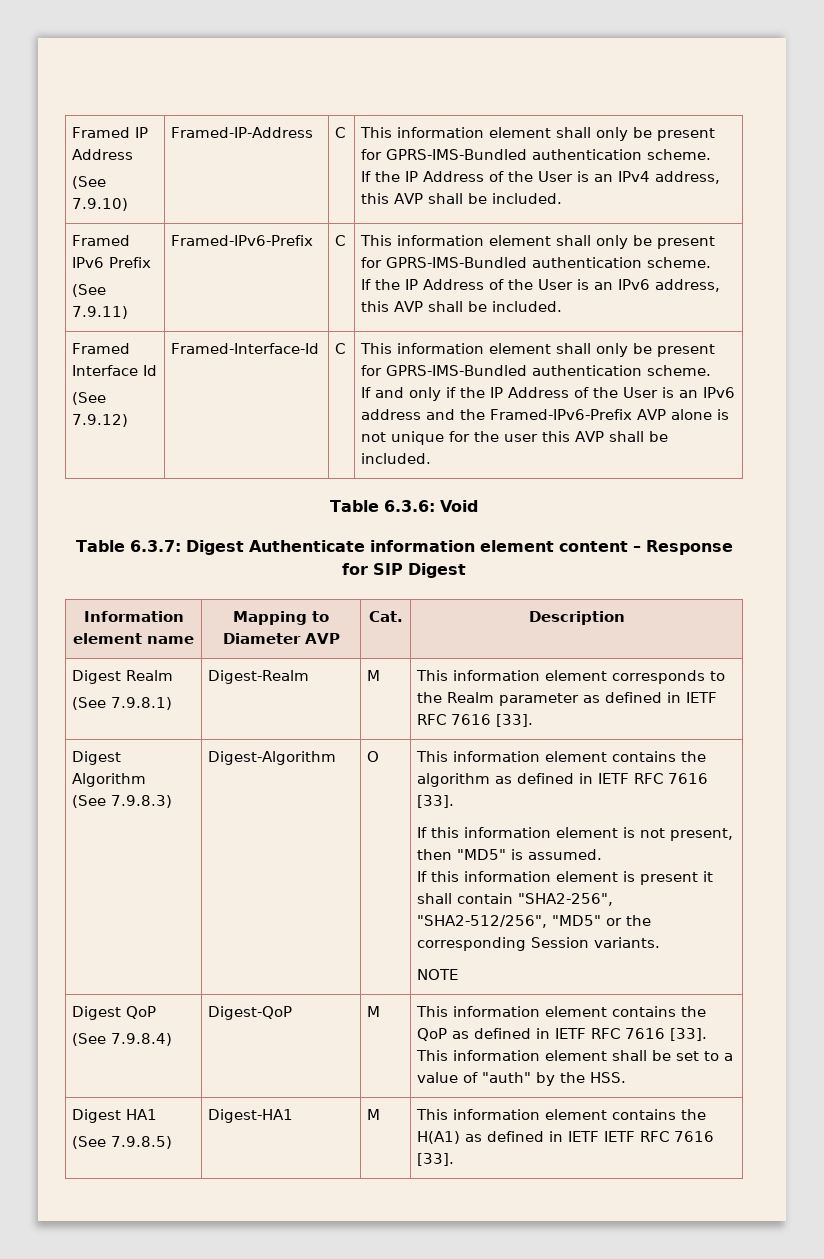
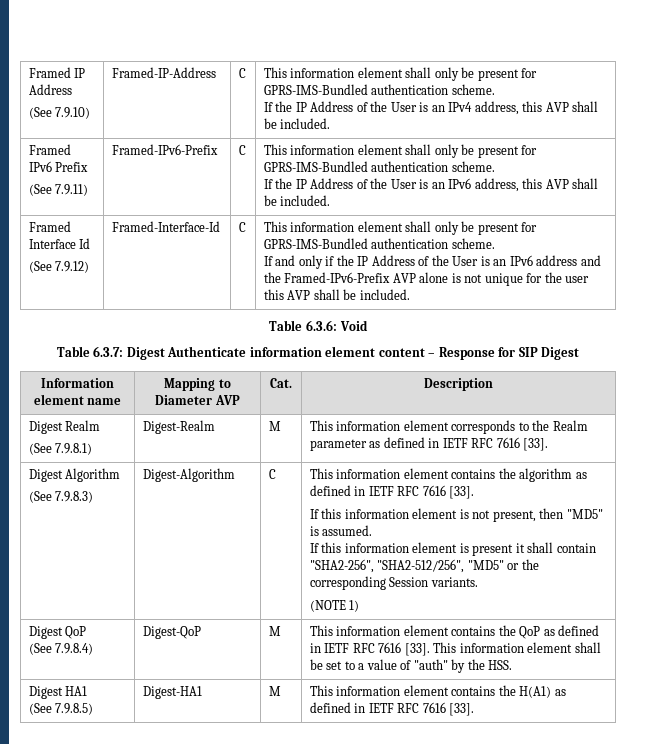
- Digest-Algorithm | O
+ Digest-Algorithm | C
- NOTE
+ (NOTE 1)
  Digest HA1
- (See 7.9.8.5) | Digest-HA1 | M | This information element contains the H(A1) as defined in IETF IETF RFC 7616 [33].
+ (See 7.9.8.5) | Digest-HA1 | M | This information element contains the H(A1) as defined in IETF RFC 7616 [33].

